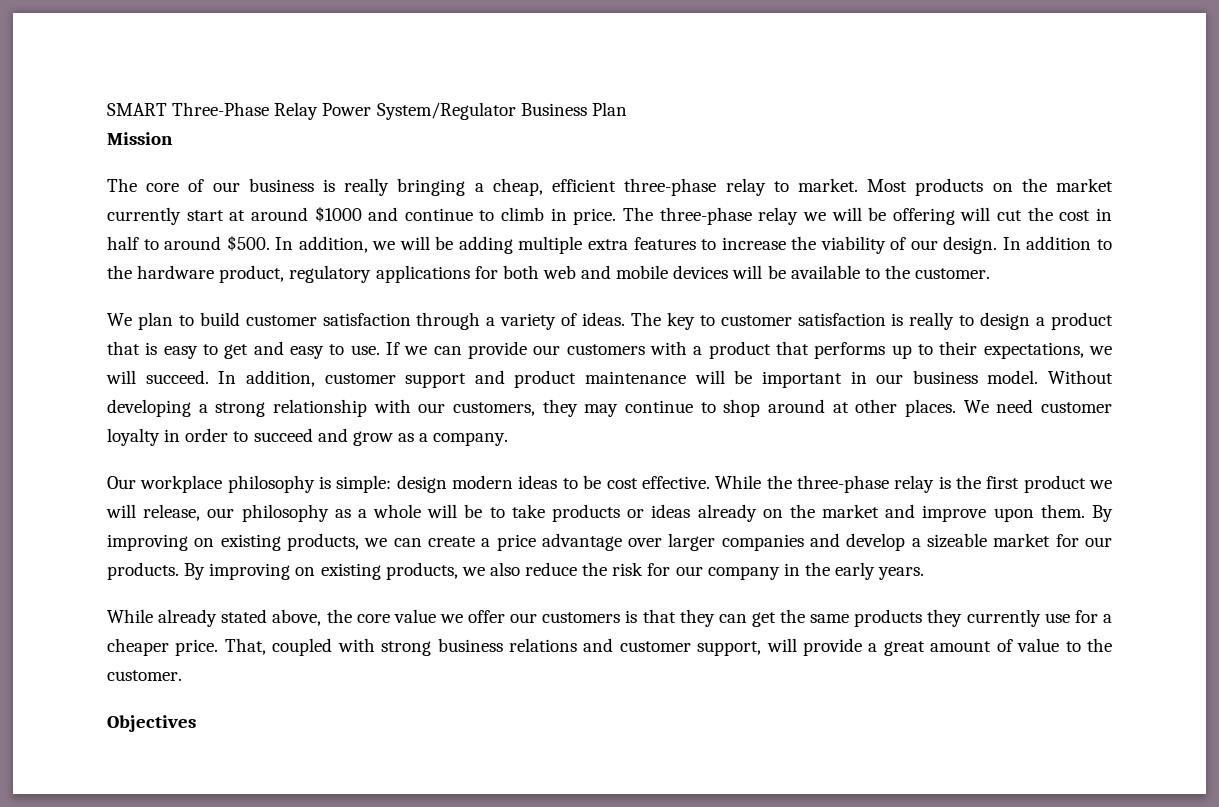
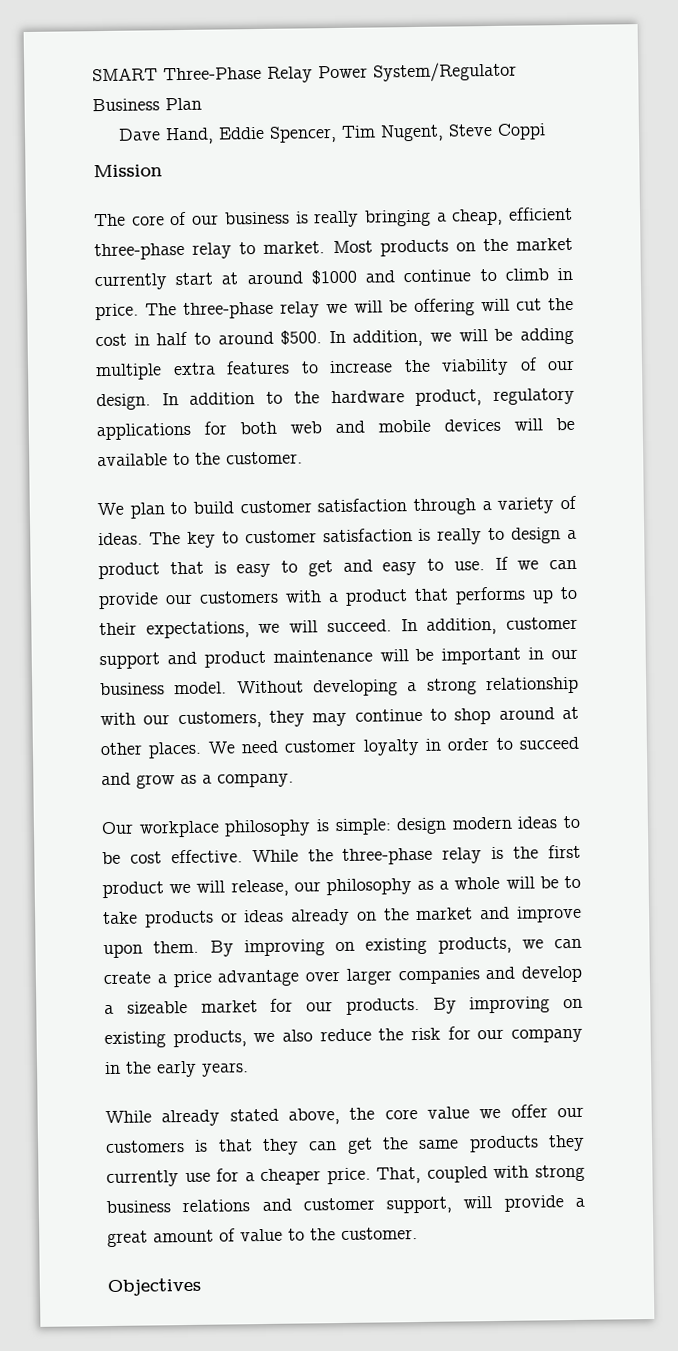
+ Dave Hand, Eddie Spencer, Tim Nugent, Steve Coppi

